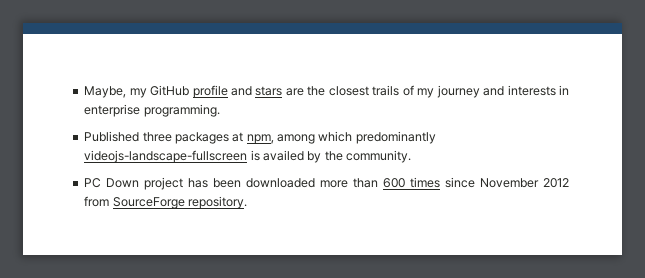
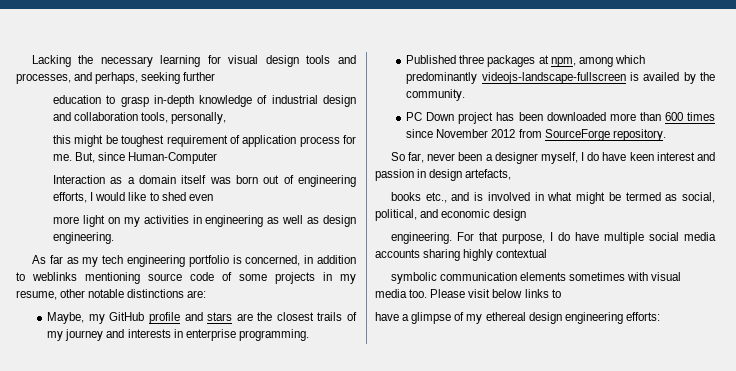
+ Lacking the necessary learning for visual design tools and processes, and perhaps, seeking further
+ education to grasp in-depth knowledge of industrial design and collaboration tools, personally,
+ this might be toughest requirement of application process for me. But, since Human-Computer
+ Interaction as a domain itself was born out of engineering efforts, I would like to shed even
+ more light on my activities in engineering as well as design engineering.
+ As far as my tech engineering portfolio is concerned, in addition to weblinks mentioning source code of some projects in my resume, other notable distinctions are:
+ So far, never been a designer myself, I do have keen interest and passion in design artefacts,
+ books etc., and is involved in what might be termed as social, political, and economic design
+ engineering. For that purpose, I do have multiple social media accounts sharing highly contextual
+ symbolic communication elements sometimes with visual media too. Please visit below links to
+ have a glimpse of my ethereal design engineering efforts:

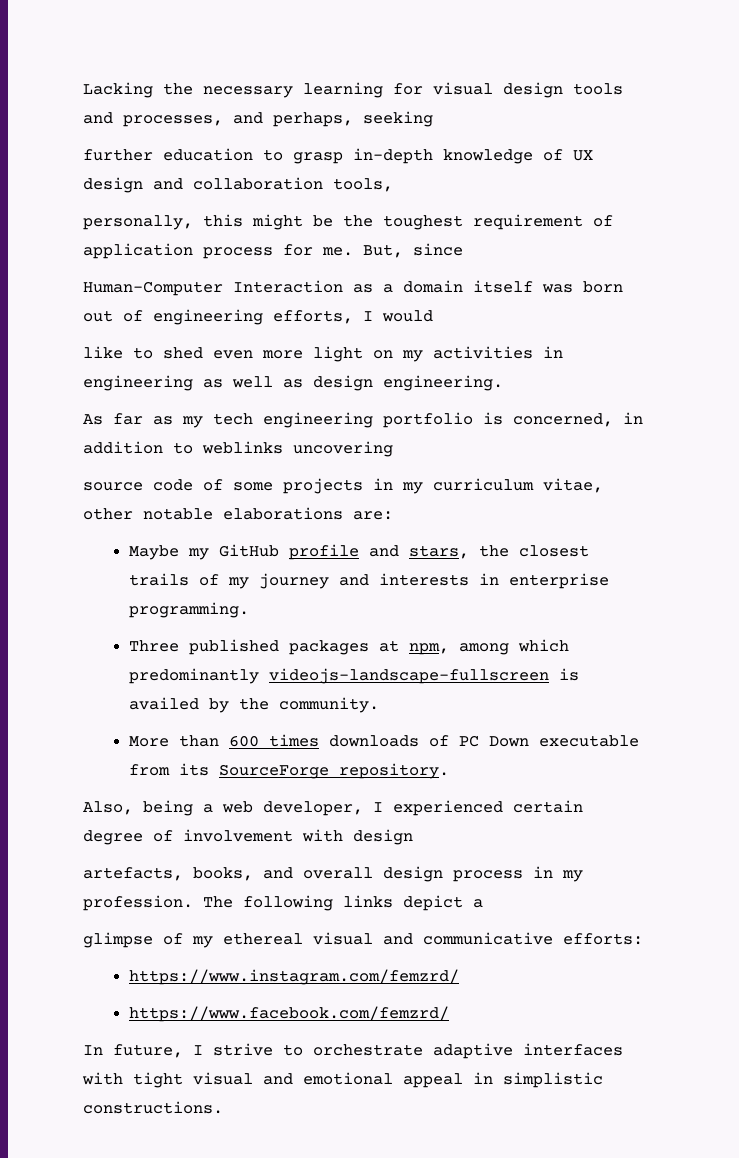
- Lacking the necessary learning for visual design tools and processes, and perhaps, seeking further
- education to grasp in-depth knowledge of industrial design and collaboration tools, personally,
- this might be toughest requirement of application process for me.
+ Lacking the necessary learning for visual design tools and processes, and perhaps, seeking
+ further education to grasp in-depth knowledge of UX design and collaboration tools,
+ personally, this might be the toughest requirement of application process for me.
- But, since Human-Computer
- Interaction as a domain itself was born out of engineering efforts, I would like to shed even
- more light on my activities in engineering as well as design engineering.
+ But, since
+ Human-Computer Interaction as a domain itself was born out of engineering efforts, I would
+ like to shed even more light on my activities in engineering as well as design engineering.
- As far as my tech engineering portfolio is concerned, in addition to weblinks mentioning source code of some projects in my resume, other notable distinctions are:
+ As far as my tech engineering portfolio is concerned, in addition to weblinks uncovering
+ source code of some projects in my curriculum vitae, other notable elaborations are:
- Maybe, my GitHub profile and stars are the closest trails of my journey and interests in enterprise programming.
+ Maybe my GitHub profile and stars, the closest trails of my journey and interests in enterprise programming.
- Published three packages at npm, among which predominantly videojs-landscape-fullscreen is availed by the community.
+ Three published packages at npm, among which predominantly videojs-landscape-fullscreen is availed by the community.
- PC Down project has been downloaded more than 600 times since November 2012 from SourceForge repository.
- So far, never been a designer myself, I do have keen interest and passion in design artefacts,
- books etc., and is involved in what might be termed as social, political, and economic design
- engineering. For that purpose, I do have multiple social media accounts sharing highly contextual
- symbolic communication elements sometimes with visual media too. Please visit below links to
- have a glimpse of my ethereal design engineering efforts:
+ More than 600 times downloads of PC Down executable from its SourceForge repository.
+ Also, being a web developer, I experienced certain degree of involvement with design
+ artefacts, books, and overall design process in my profession. The following links depict a
+ glimpse of my ethereal visual and communicative efforts:
+ https://www.instagram.com/femzrd/
+ https://www.facebook.com/femzrd/
+ In future, I strive to orchestrate adaptive interfaces with tight visual and emotional appeal in simplistic constructions.

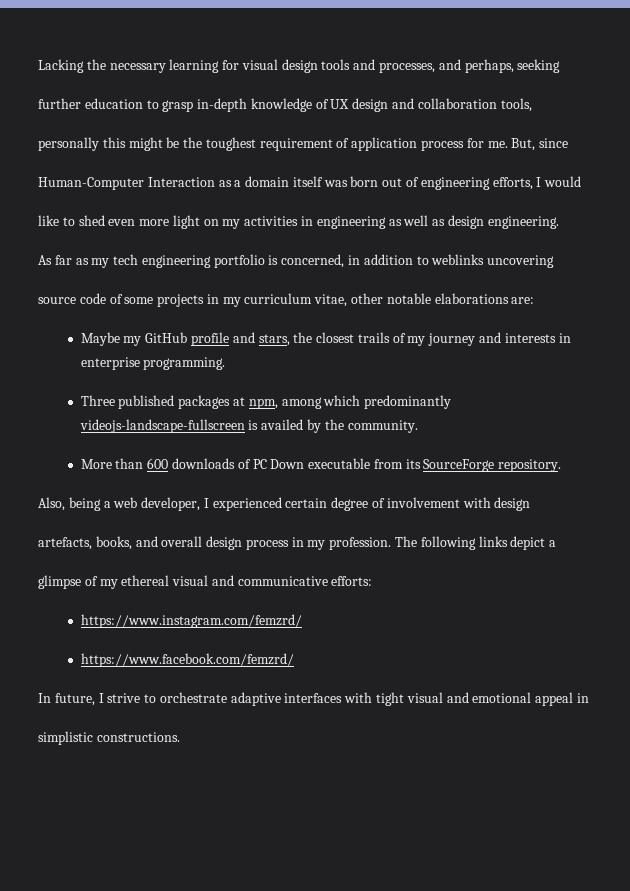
- personally, this might be the toughest requirement of application process for me.
+ personally this might be the toughest requirement of application process for me.
- More than 600 times downloads of PC Down executable from its SourceForge repository.
+ More than 600 downloads of PC Down executable from its SourceForge repository.
- In future, I strive to orchestrate adaptive interfaces with tight visual and emotional appeal in simplistic constructions.
+ In future, I strive to orchestrate adaptive interfaces with tight visual and emotional appeal in
+ simplistic constructions.

